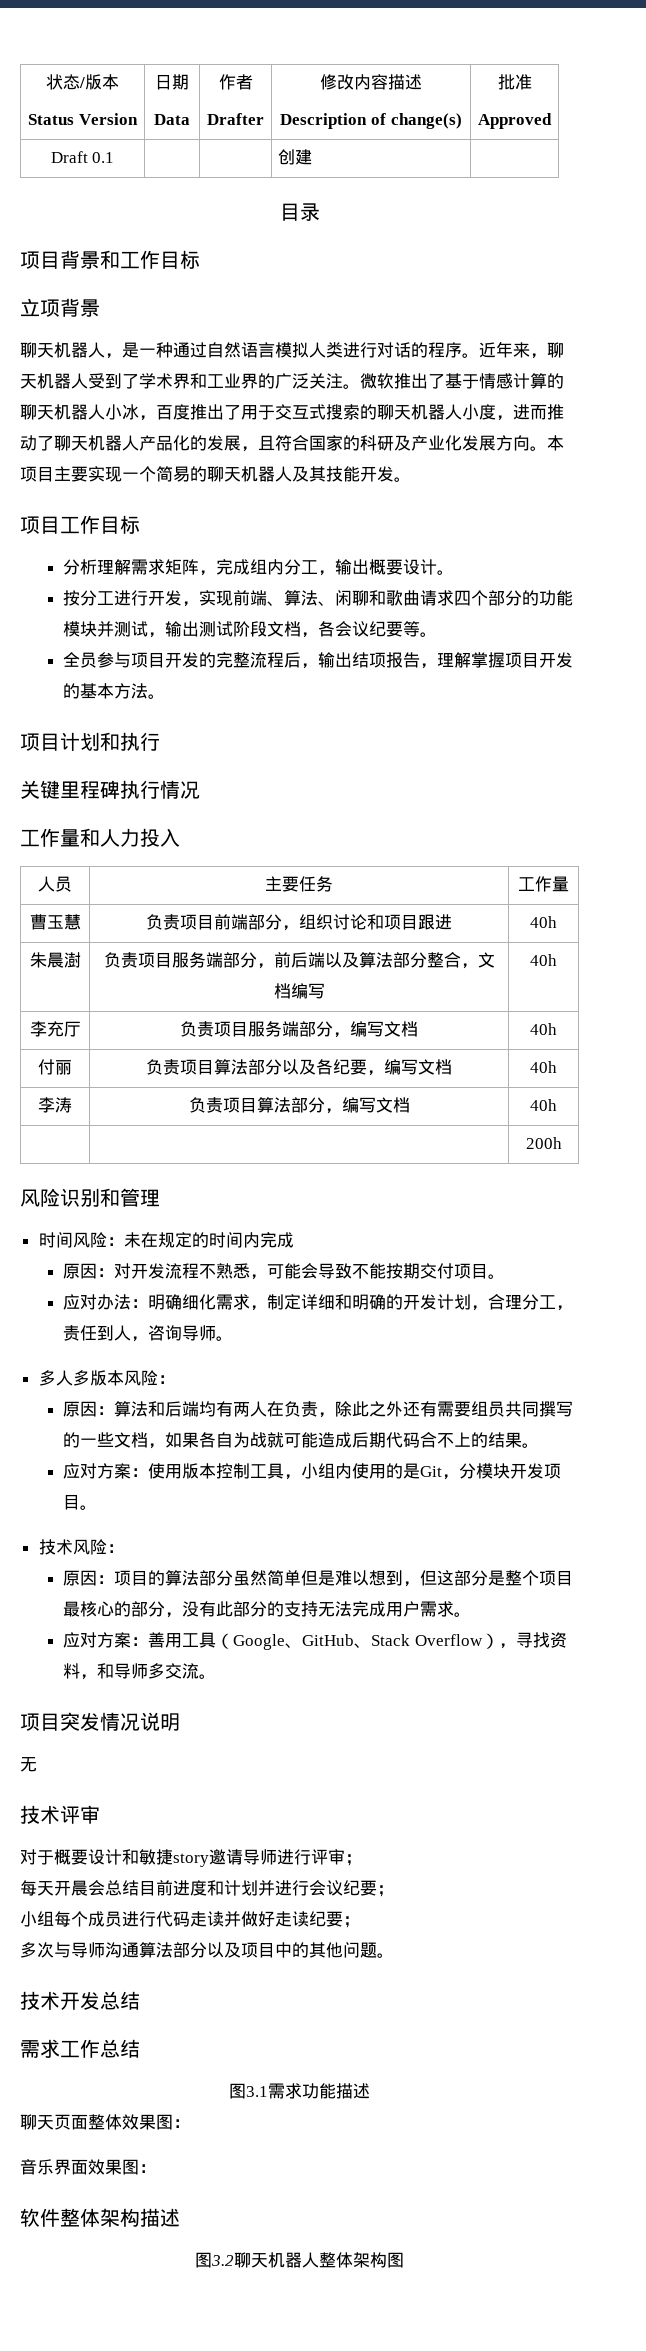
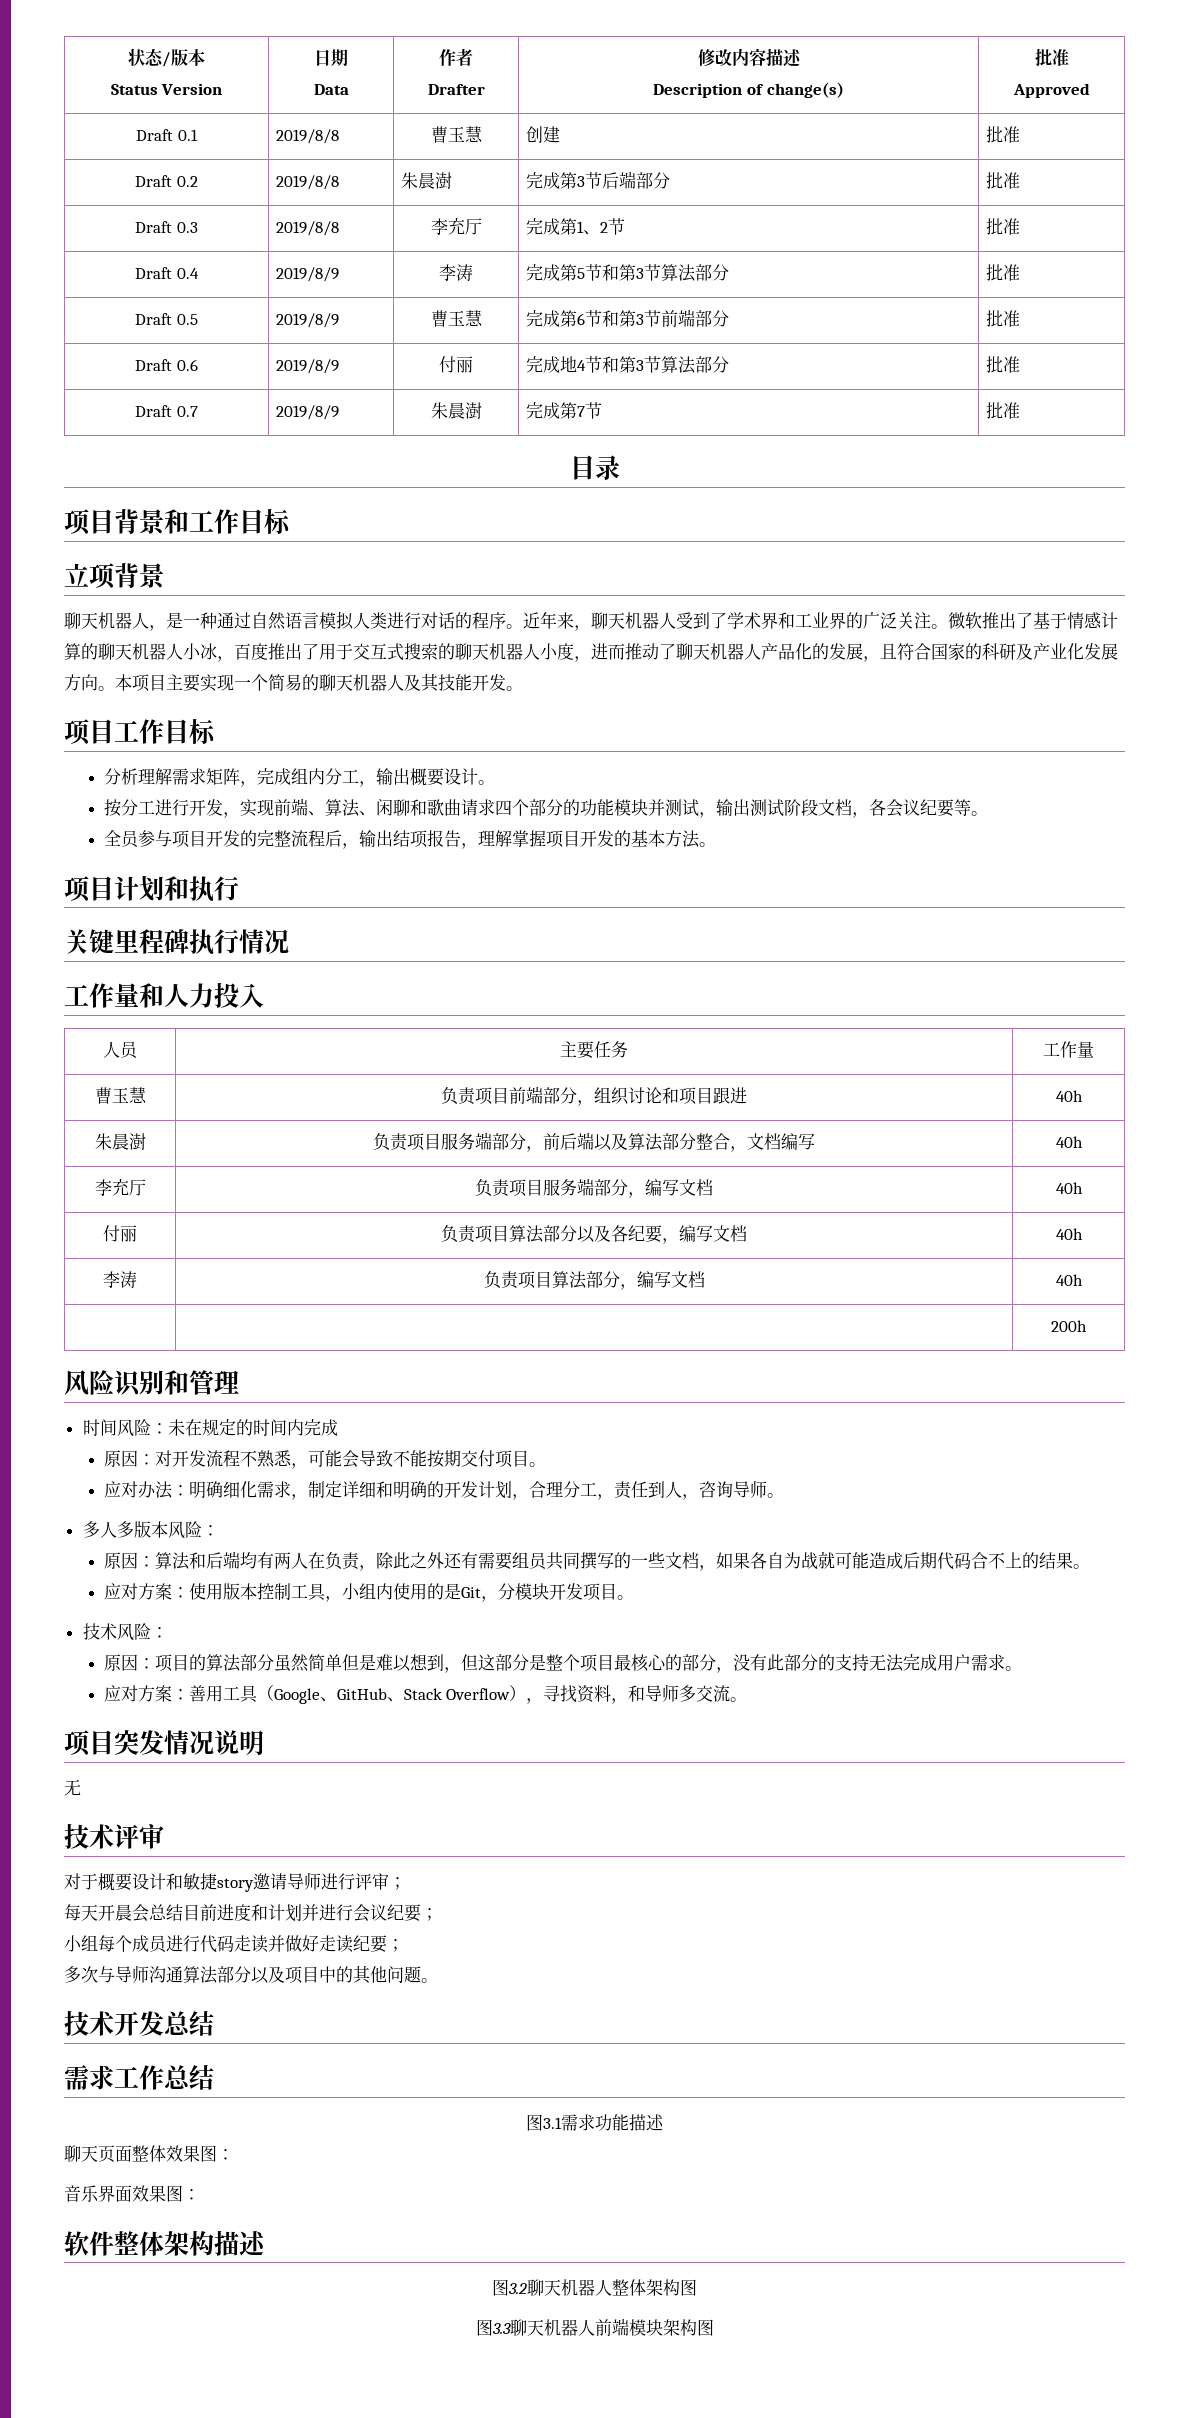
- Draft 0.1 | | | 创建 |
+ Draft 0.1 | 2019/8/8 | 曹玉慧 | 创建 | 批准
+ Draft 0.2 | 2019/8/8 | 朱晨澍 | 完成第3节后端部分 | 批准
+ Draft 0.3 | 2019/8/8 | 李充厅 | 完成第1、2节 | 批准
+ Draft 0.4 | 2019/8/9 | 李涛 | 完成第5节和第3节算法部分 | 批准
+ Draft 0.5 | 2019/8/9 | 曹玉慧 | 完成第6节和第3节前端部分 | 批准
+ Draft 0.6 | 2019/8/9 | 付丽 | 完成地4节和第3节算法部分 | 批准
+ Draft 0.7 | 2019/8/9 | 朱晨澍 | 完成第7节 | 批准
+ 图3.3聊天机器人前端模块架构图

